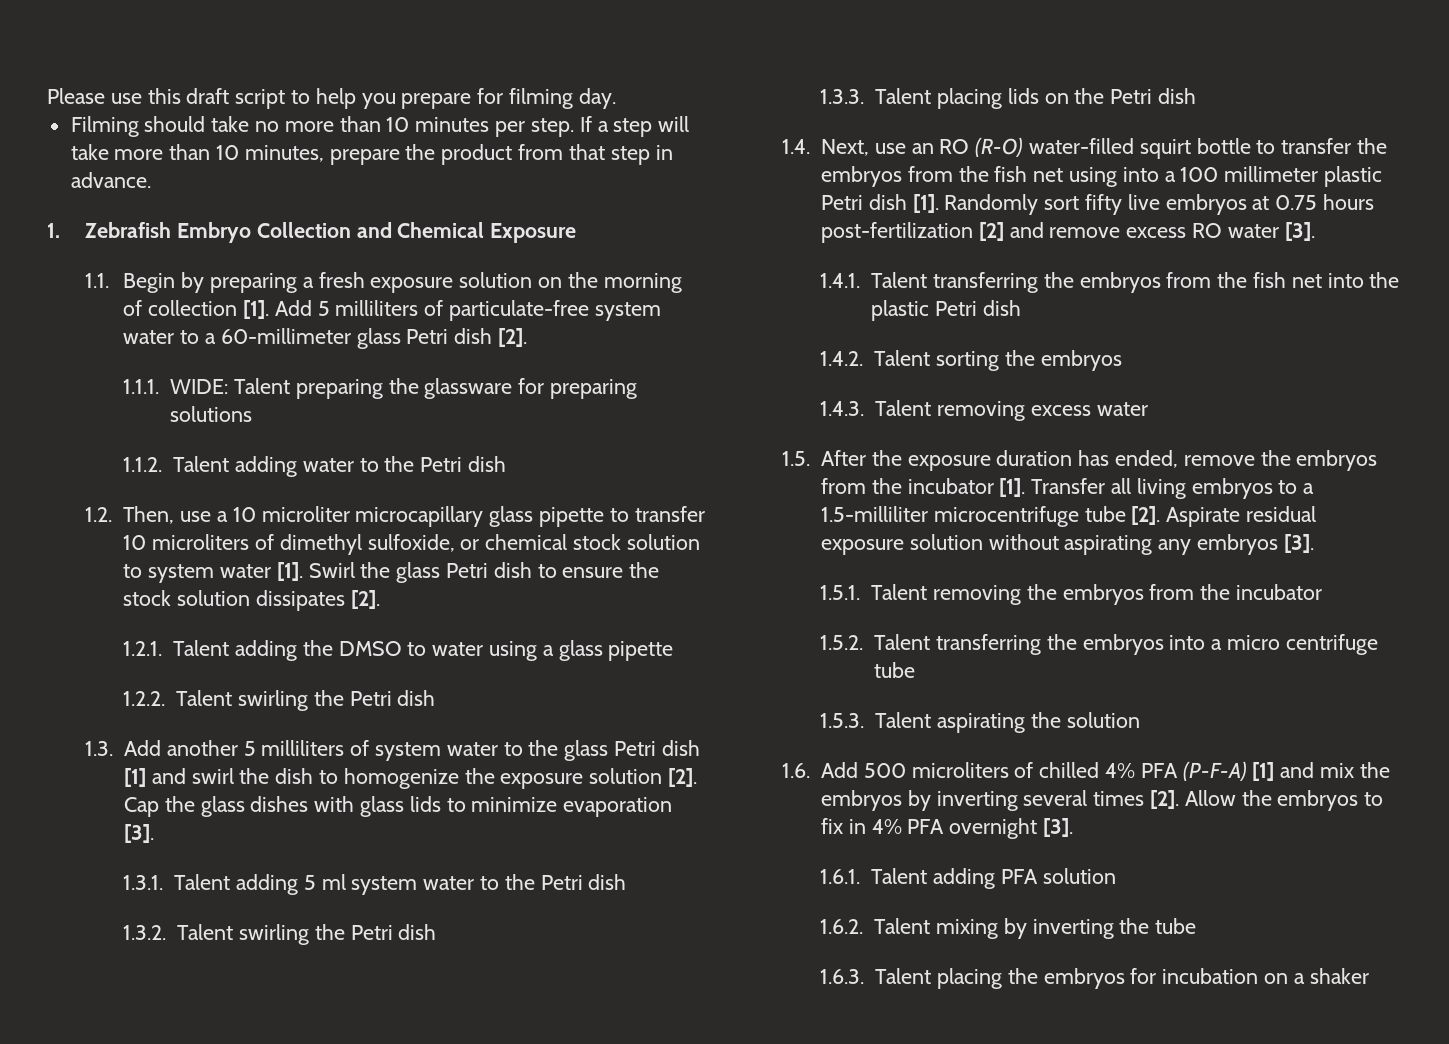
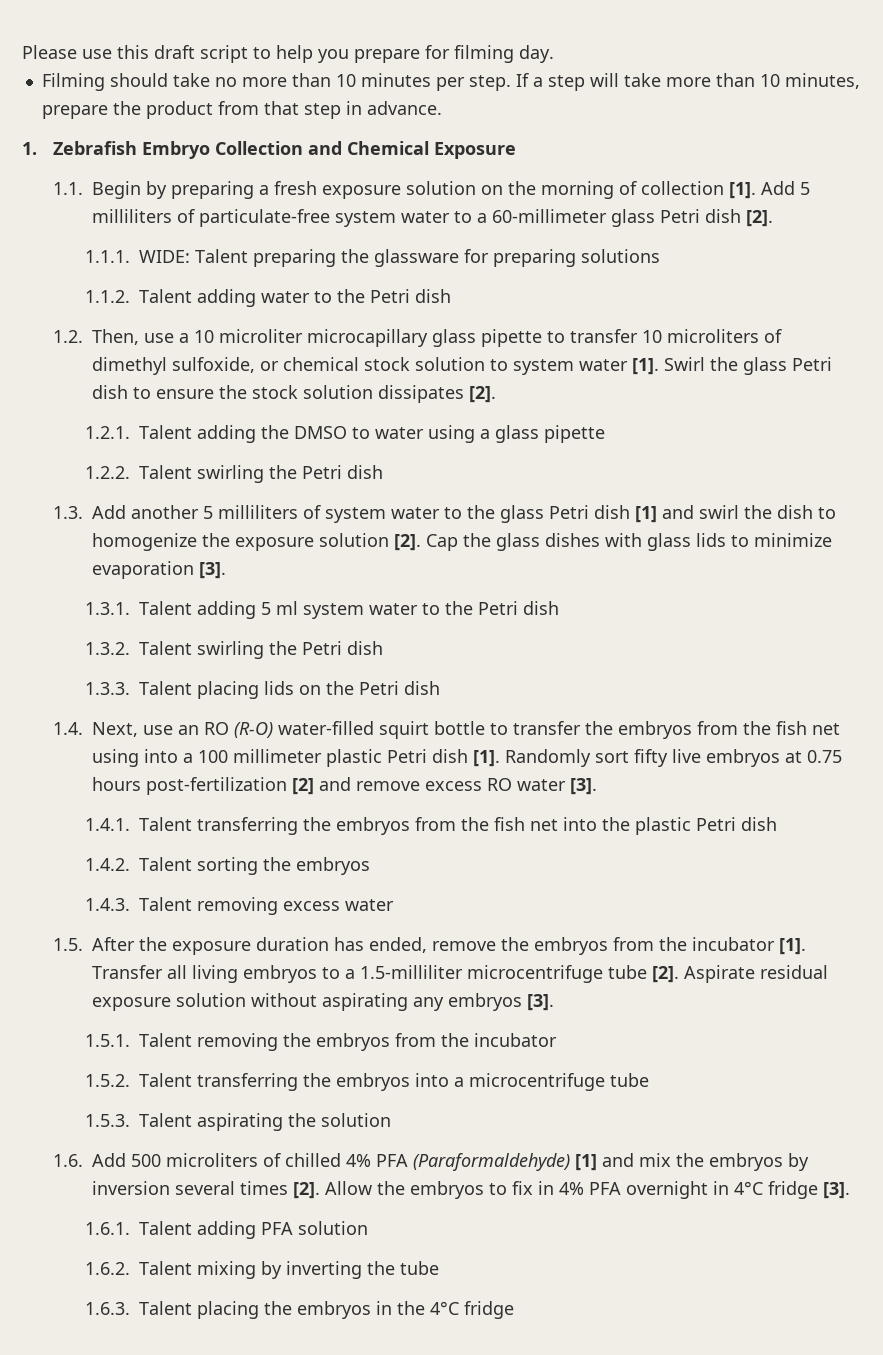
- 1.5.2. Talent transferring the embryos into a micro centrifuge tube
+ 1.5.2. Talent transferring the embryos into a microcentrifuge tube
- 1.6. Add 500 microliters of chilled 4% PFA (P-F-A) [1] and mix the embryos by inverting several times [2].
+ 1.6. Add 500 microliters of chilled 4% PFA (Paraformaldehyde) [1] and mix the embryos by inversion several times [2].
- Allow the embryos to fix in 4% PFA overnight [3].
+ Allow the embryos to fix in 4% PFA overnight in 4°C fridge [3].
- 1.6.3. Talent placing the embryos for incubation on a shaker
+ 1.6.3. Talent placing the embryos in the 4°C fridge

